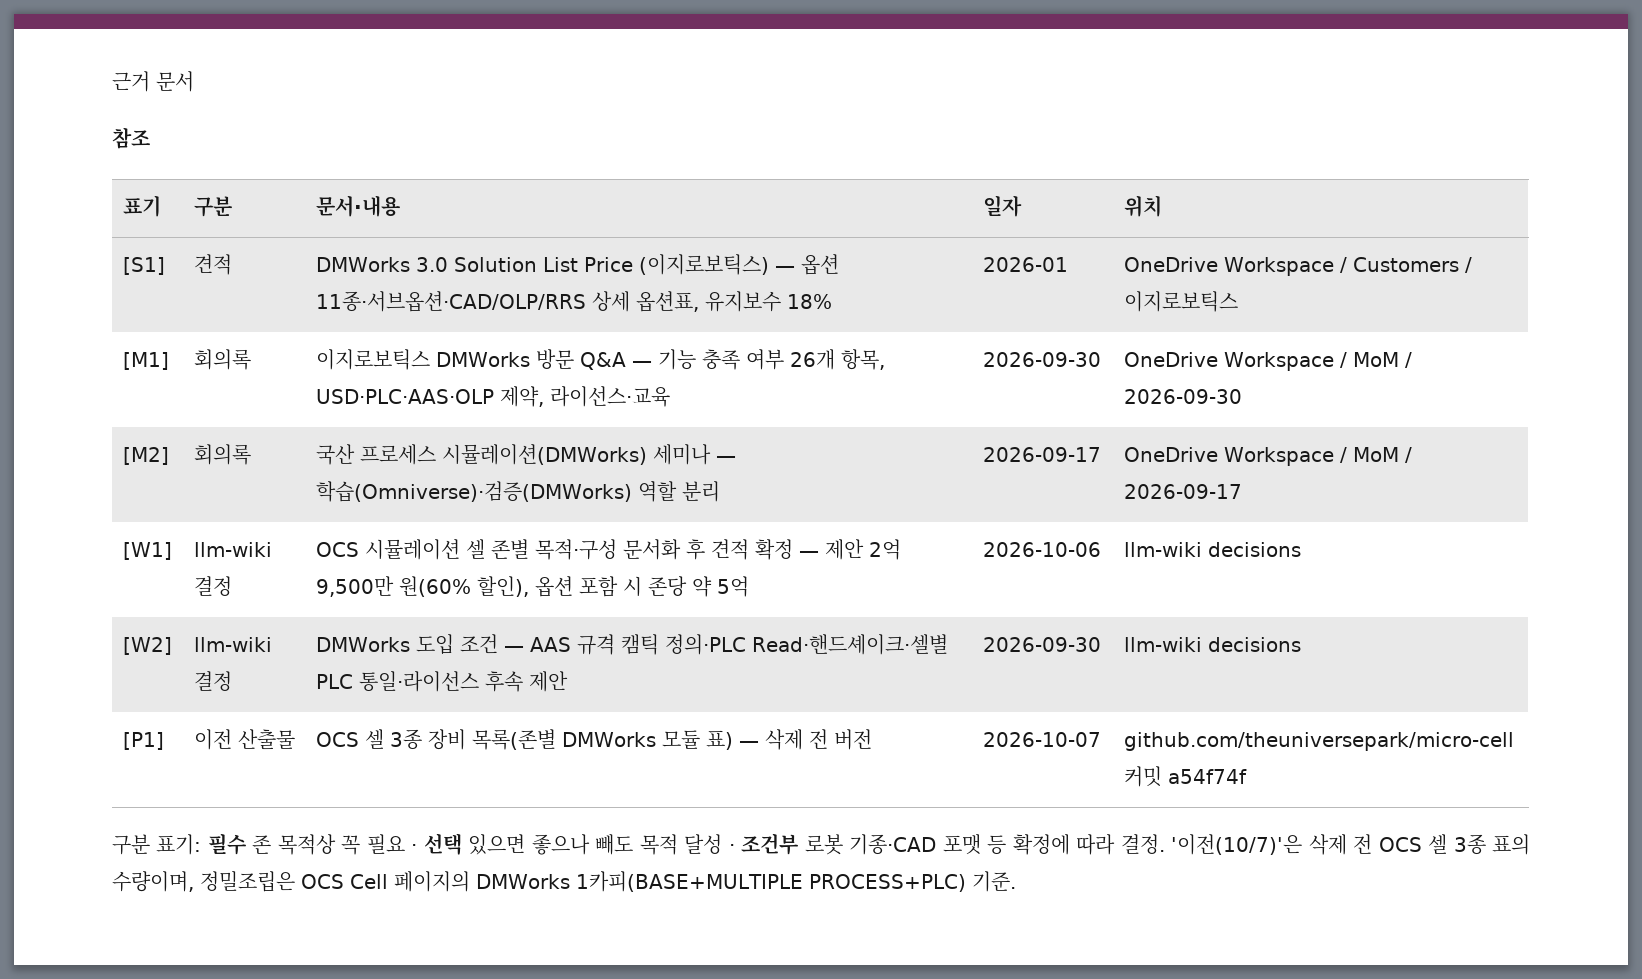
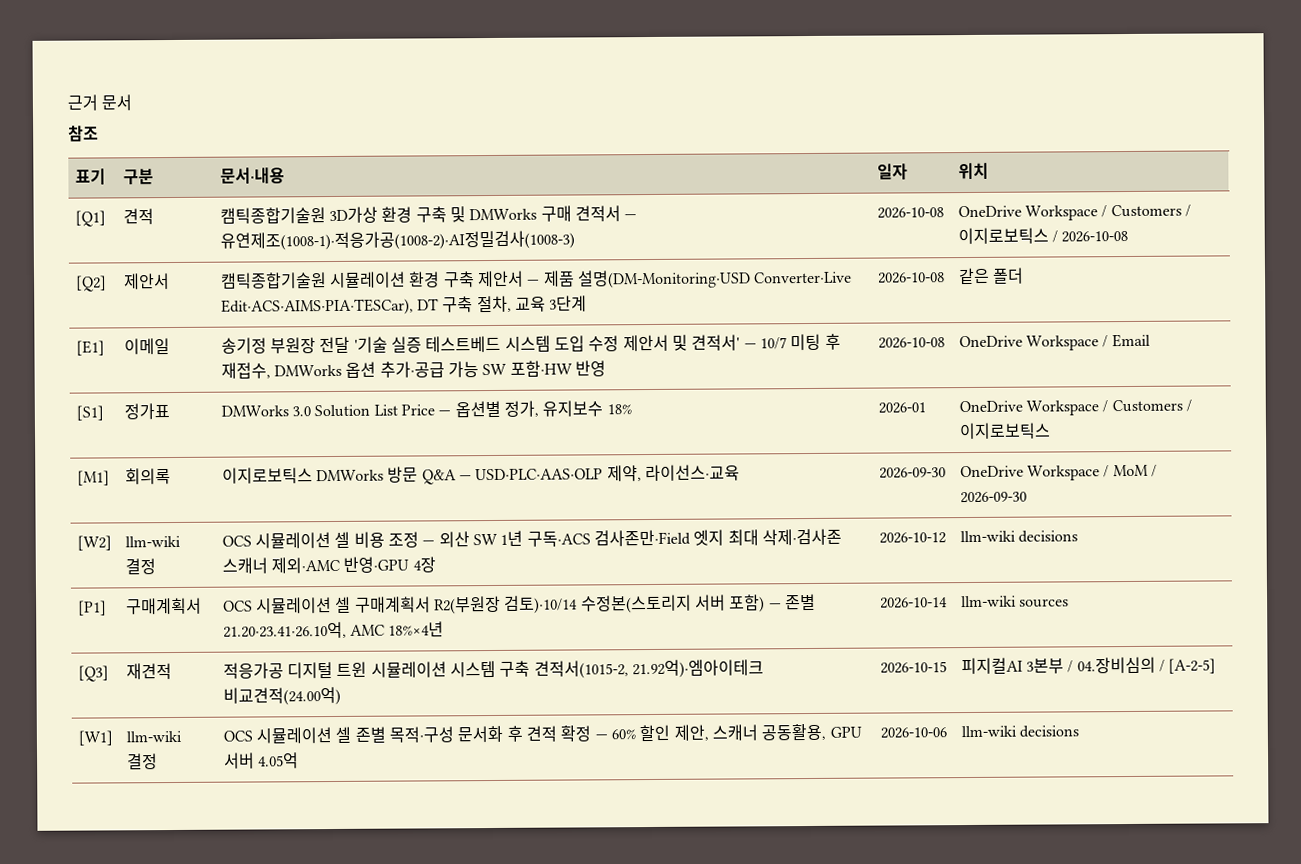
+ [Q1] | 견적 | 캠틱종합기술원 3D가상 환경 구축 및 DMWorks 구매 견적서 — 유연제조(1008-1)·적응가공(1008-2)·AI정밀검사(1008-3) | 2026-10-08 | OneDrive Workspace / Customers / 이지로보틱스 / 2026-10-08
+ [Q2] | 제안서 | 캠틱종합기술원 시뮬레이션 환경 구축 제안서 — 제품 설명(DM-Monitoring·USD Converter·Live Edit·ACS·AIMS·PIA·TESCar), DT 구축 절차, 교육 3단계 | 2026-10-08 | 같은 폴더
+ [E1] | 이메일 | 송기정 부원장 전달 '기술 실증 테스트베드 시스템 도입 수정 제안서 및 견적서' — 10/7 미팅 후 재접수, DMWorks 옵션 추가·공급 가능 SW 포함·HW 반영 | 2026-10-08 | OneDrive Workspace / Email
- [S1] | 견적 | DMWorks 3.0 Solution List Price (이지로보틱스) — 옵션 11종·서브옵션·CAD/OLP/RRS 상세 옵션표, 유지보수 18% | 2026-01 | OneDrive Workspace / Customers / 이지로보틱스
+ [S1] | 정가표 | DMWorks 3.0 Solution List Price — 옵션별 정가, 유지보수 18% | 2026-01 | OneDrive Workspace / Customers / 이지로보틱스
- [M1] | 회의록 | 이지로보틱스 DMWorks 방문 Q&A — 기능 충족 여부 26개 항목, USD·PLC·AAS·OLP 제약, 라이선스·교육 | 2026-09-30 | OneDrive Workspace / MoM / 2026-09-30
+ [M1] | 회의록 | 이지로보틱스 DMWorks 방문 Q&A — USD·PLC·AAS·OLP 제약, 라이선스·교육 | 2026-09-30 | OneDrive Workspace / MoM / 2026-09-30
- [M2] | 회의록 | 국산 프로세스 시뮬레이션(DMWorks) 세미나 — 학습(Omniverse)·검증(DMWorks) 역할 분리 | 2026-09-17 | OneDrive Workspace / MoM / 2026-09-17
+ [W2] | llm-wiki 결정 | OCS 시뮬레이션 셀 비용 조정 — 외산 SW 1년 구독·ACS 검사존만·Field 엣지 최대 삭제·검사존 스캐너 제외·AMC 반영·GPU 4장 | 2026-10-12 | llm-wiki decisions
+ [P1] | 구매계획서 | OCS 시뮬레이션 셀 구매계획서 R2(부원장 검토)·10/14 수정본(스토리지 서버 포함) — 존별 21.20·23.41·26.10억, AMC 18%×4년 | 2026-10-14 | llm-wiki sources
+ [Q3] | 재견적 | 적응가공 디지털 트윈 시뮬레이션 시스템 구축 견적서(1015-2, 21.92억)·엠아이테크 비교견적(24.00억) | 2026-10-15 | 피지컬AI 3본부 / 04.장비심의 / [A-2-5]
- [W1] | llm-wiki 결정 | OCS 시뮬레이션 셀 존별 목적·구성 문서화 후 견적 확정 — 제안 2억 9,500만 원(60% 할인), 옵션 포함 시 존당 약 5억 | 2026-10-06 | llm-wiki decisions
- [W2] | llm-wiki 결정 | DMWorks 도입 조건 — AAS 규격 캠틱 정의·PLC Read·핸드셰이크·셀별 PLC 통일·라이선스 후속 제안 | 2026-09-30 | llm-wiki decisions
- [P1] | 이전 산출물 | OCS 셀 3종 장비 목록(존별 DMWorks 모듈 표) — 삭제 전 버전 | 2026-10-07 | github.com/theuniversepark/micro-cell 커밋 a54f74f
- 구분 표기: 필수 존 목적상 꼭 필요 · 선택 있으면 좋으나 빼도 목적 달성 · 조건부 로봇 기종·CAD 포맷 등 확정에 따라 결정. '이전(10/7)'은 삭제 전 OCS 셀 3종 표의 수량이며, 정밀조립은 OCS Cell 페이지의 DMWorks 1카피(BASE+MULTIPLE PROCESS+PLC) 기준.
+ [W1] | llm-wiki 결정 | OCS 시뮬레이션 셀 존별 목적·구성 문서화 후 견적 확정 — 60% 할인 제안, 스캐너 공동활용, GPU 서버 4.05억 | 2026-10-06 | llm-wiki decisions

